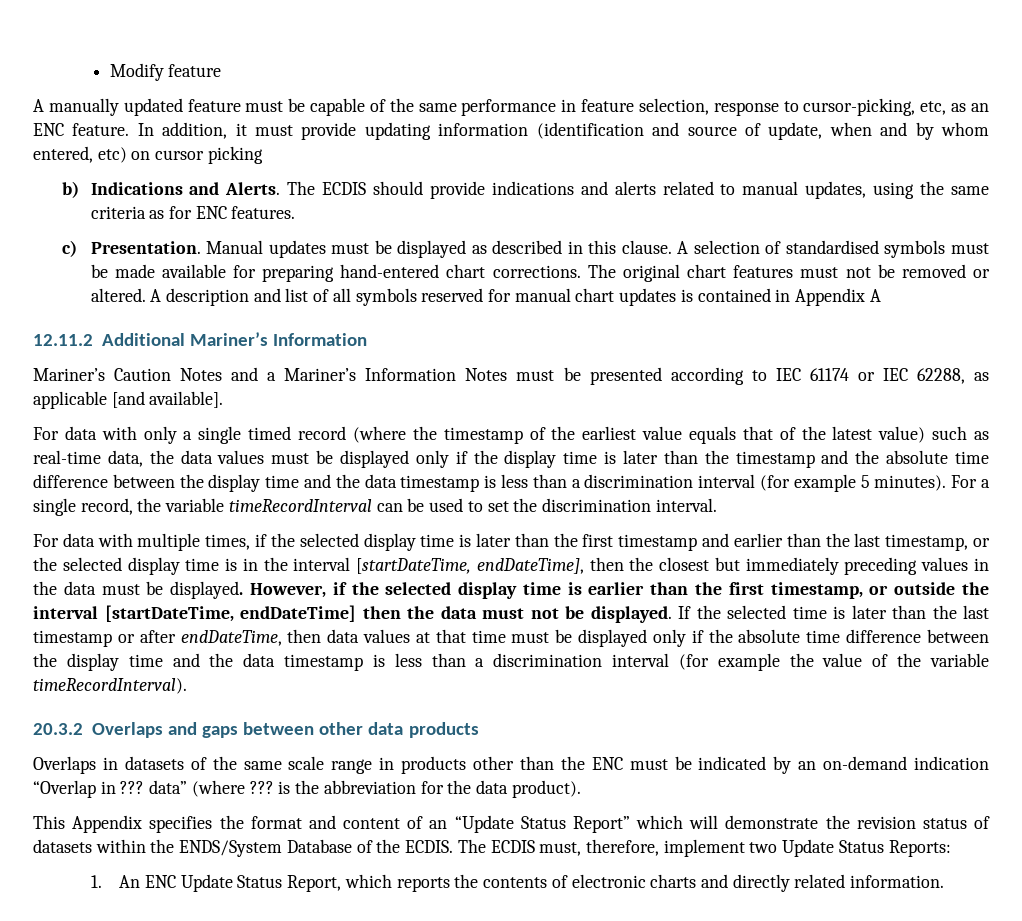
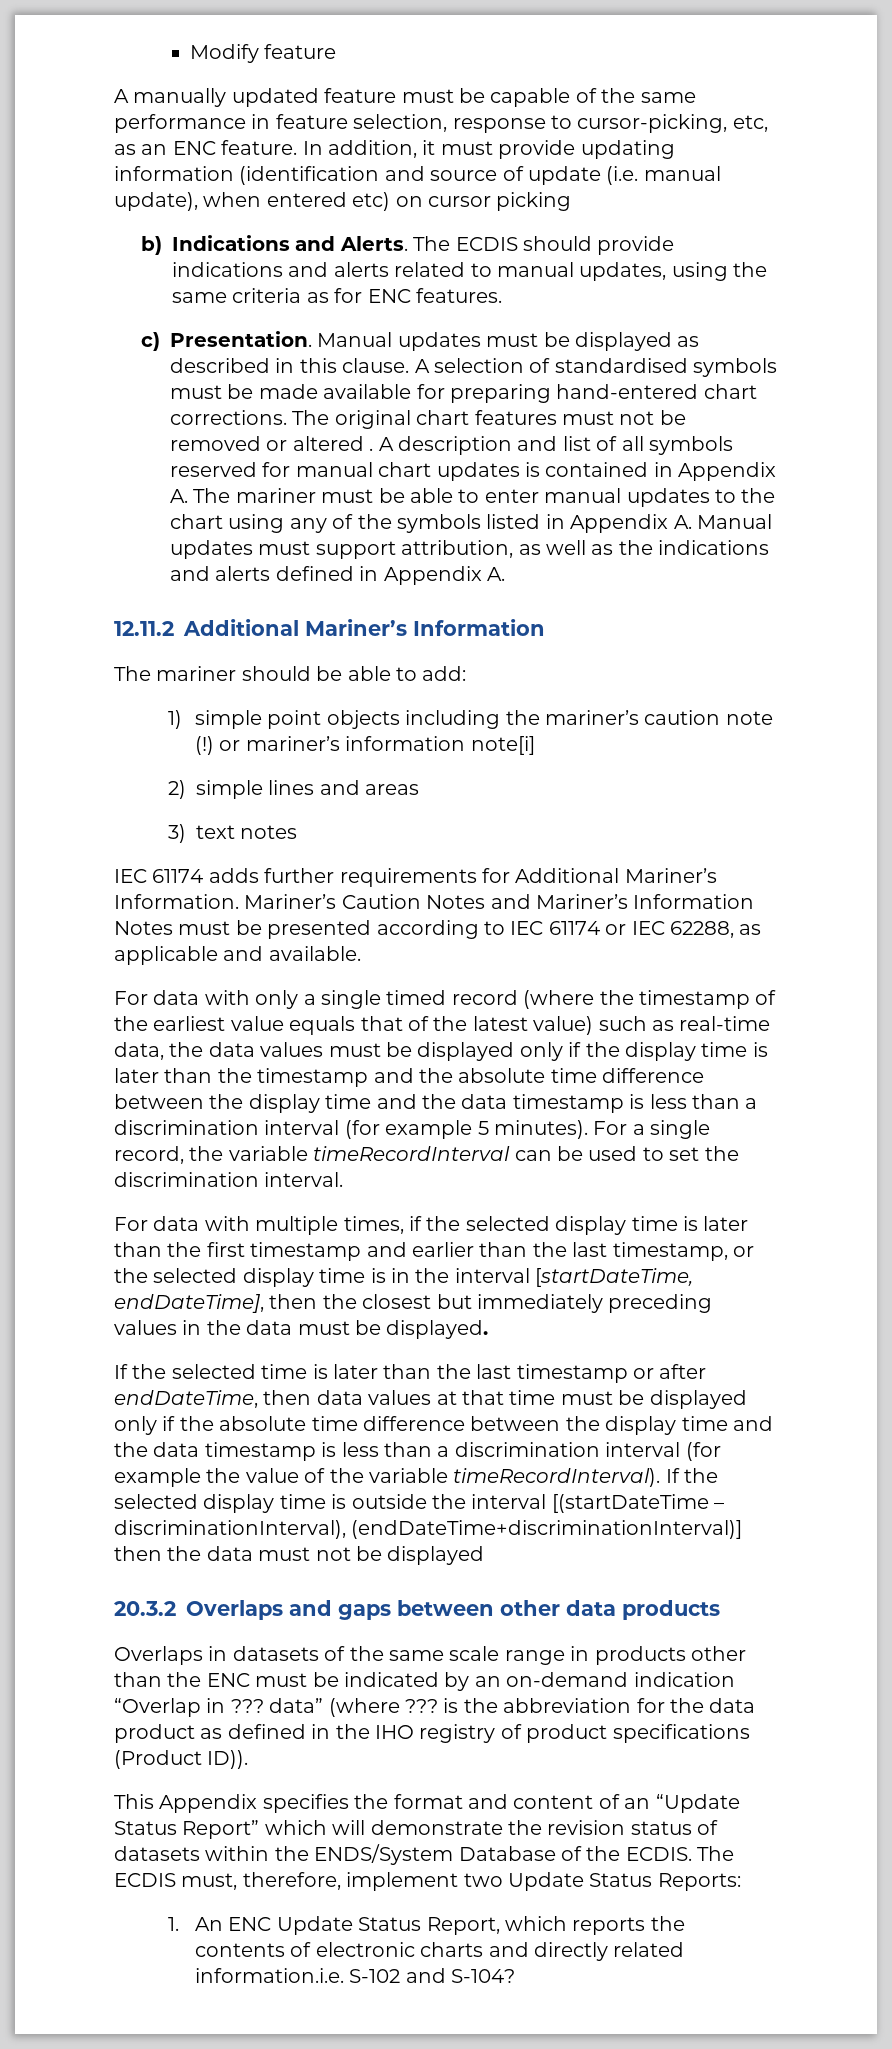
- In addition, it must provide updating information (identification and source of update, when and by whom entered, etc) on cursor picking
+ In addition, it must provide updating information (identification and source of update (i.e. manual update), when entered etc) on cursor picking
- The original chart features must not be removed or altered.
+ The original chart features must not be removed or altered .
- A description and list of all symbols reserved for manual chart updates is contained in Appendix A
+ A description and list of all symbols reserved for manual chart updates is contained in Appendix A. The mariner must be able to enter manual updates to the chart using any of the symbols listed in Appendix A. Manual updates must support attribution, as well as the indications and alerts defined in Appendix A.
  12.11.2 Additional Mariner’s Information
- Mariner’s Caution Notes and a Mariner’s Information Notes must be presented according to IEC 61174 or IEC 62288, as applicable [and available].
+ The mariner should be able to add:
+ 1) simple point objects including the mariner’s caution note (!) or mariner’s information note[i]
+ 2) simple lines and areas
+ 3) text notes
+ IEC 61174 adds further requirements for Additional Mariner’s Information. Mariner’s Caution Notes and Mariner’s Information Notes must be presented according to IEC 61174 or IEC 62288, as applicable and available.
- For data with multiple times, if the selected display time is later than the first timestamp and earlier than the last timestamp, or the selected display time is in the interval [startDateTime, endDateTime], then the closest but immediately preceding values in the data must be displayed. However, if the selected display time is earlier than the first timestamp, or outside the interval [startDateTime, endDateTime] then the data must not be displayed. If the selected time is later than the last timestamp or after endDateTime, then data values at that time must be displayed only if the absolute time difference between the display time and the data timestamp is less than a discrimination interval (for example the value of the variable timeRecordInterval).
+ For data with multiple times, if the selected display time is later than the first timestamp and earlier than the last timestamp, or the selected display time is in the interval [startDateTime, endDateTime], then the closest but immediately preceding values in the data must be displayed.
+ If the selected time is later than the last timestamp or after endDateTime, then data values at that time must be displayed only if the absolute time difference between the display time and the data timestamp is less than a discrimination interval (for example the value of the variable timeRecordInterval). If the selected display time is outside the interval [(startDateTime – discriminationInterval), (endDateTime+discriminationInterval)] then the data must not be displayed
- Overlaps in datasets of the same scale range in products other than the ENC must be indicated by an on-demand indication “Overlap in ??? data” (where ??? is the abbreviation for the data product).
+ Overlaps in datasets of the same scale range in products other than the ENC must be indicated by an on-demand indication “Overlap in ??? data” (where ??? is the abbreviation for the data product as defined in the IHO registry of product specifications (Product ID)).
- 1. An ENC Update Status Report, which reports the contents of electronic charts and directly related information.
+ 1. An ENC Update Status Report, which reports the contents of electronic charts and directly related information.i.e. S-102 and S-104?

